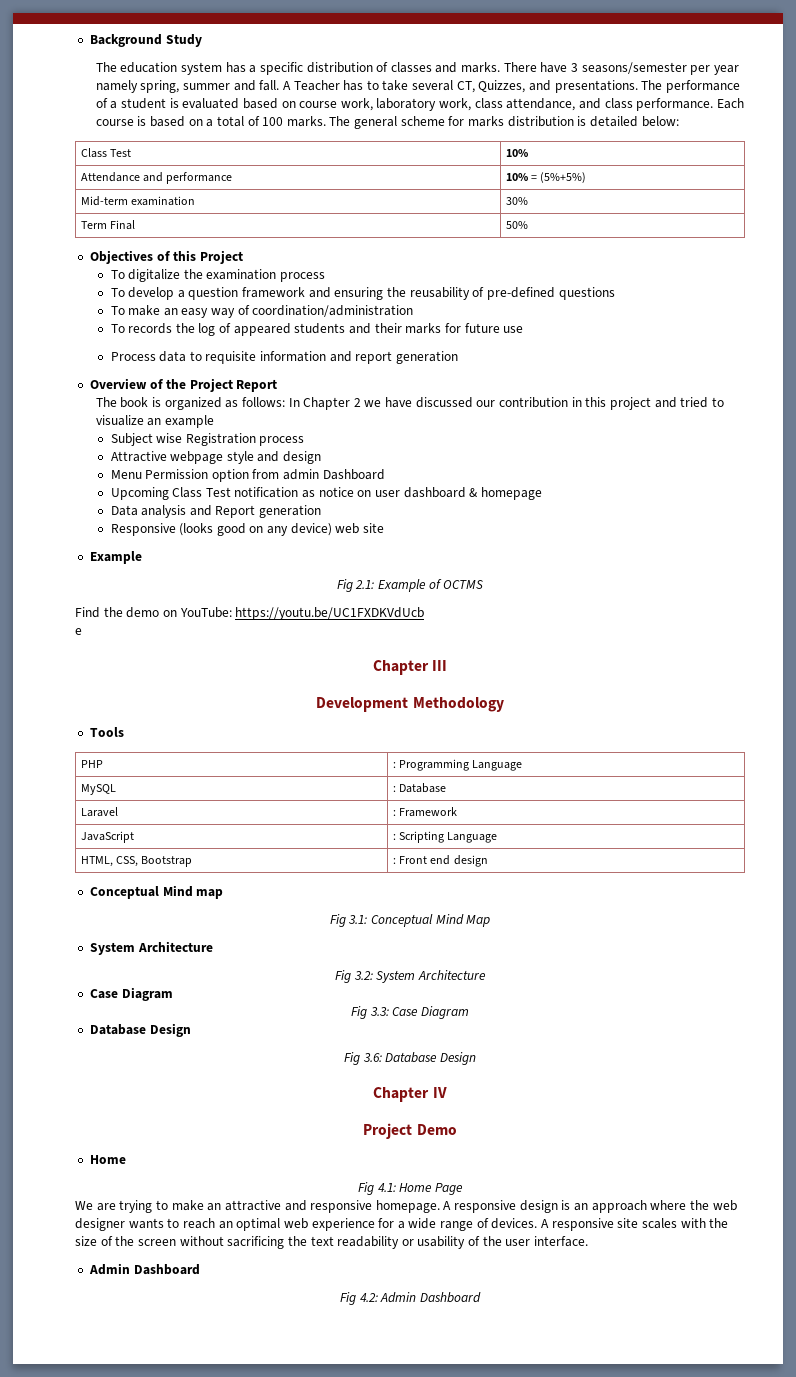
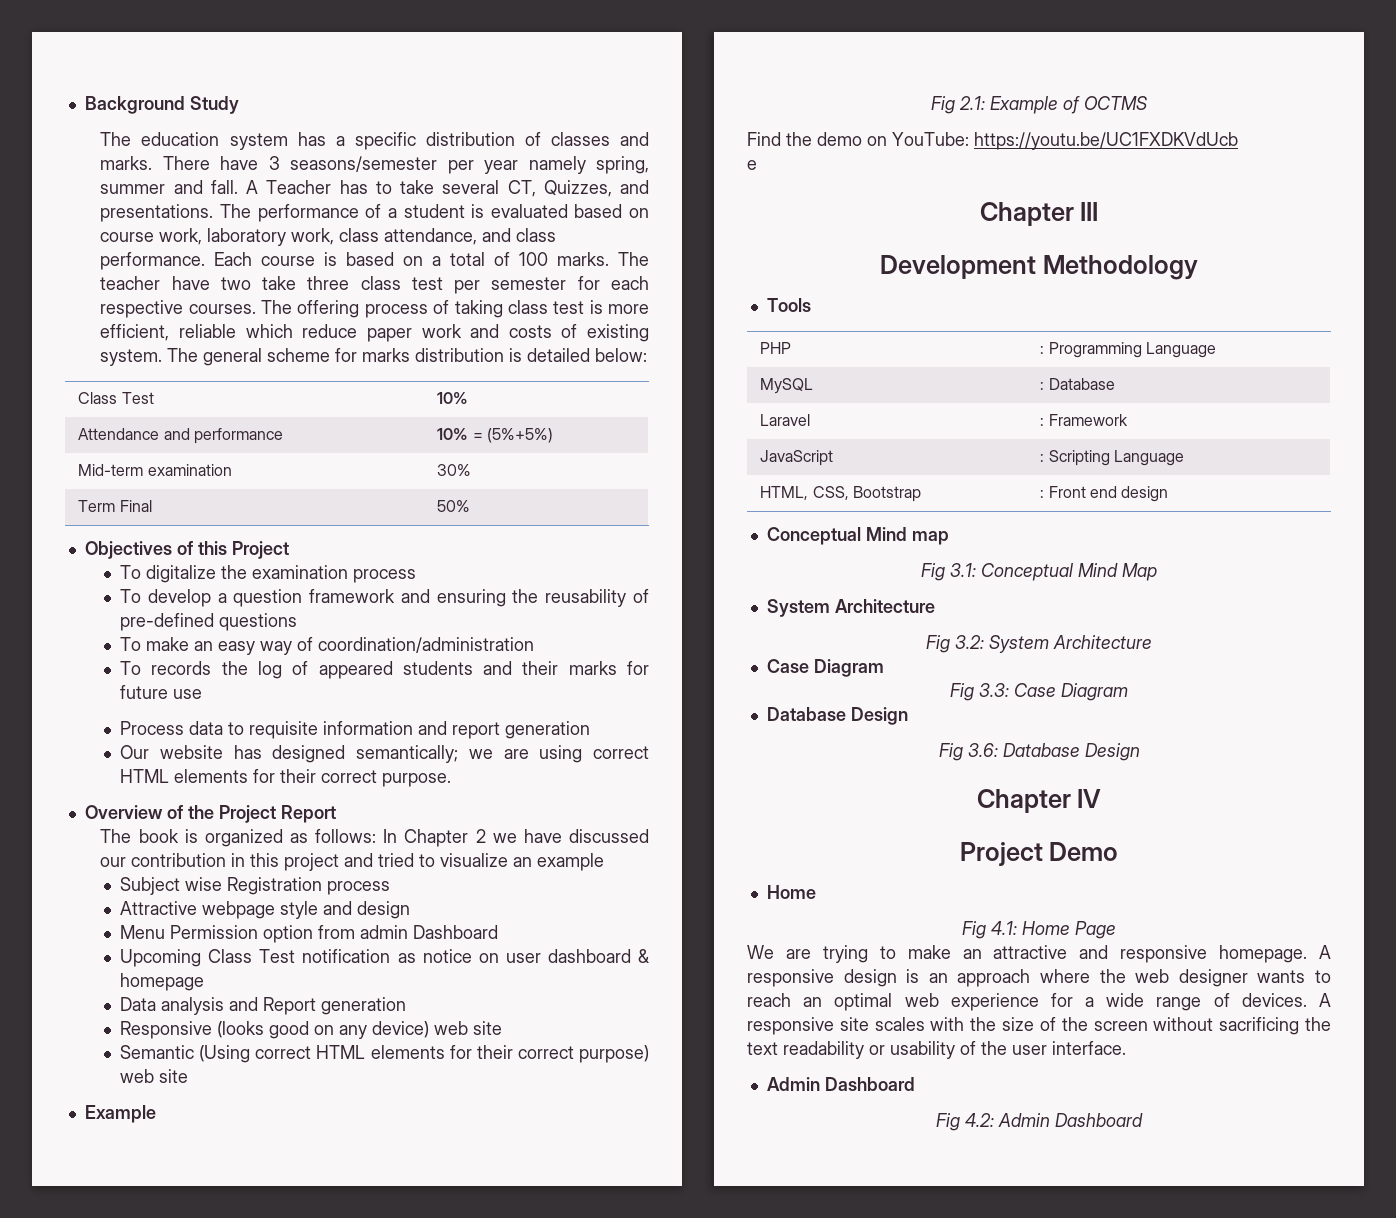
- The general scheme for marks distribution is detailed below:
+ The teacher have two take three class test per semester for each respective courses. The offering process of taking class test is more efficient, reliable which reduce paper work and costs of existing system. The general scheme for marks distribution is detailed below:
+ Our website has designed semantically; we are using correct HTML elements for their correct purpose.
+ Semantic (Using correct HTML elements for their correct purpose) web site

